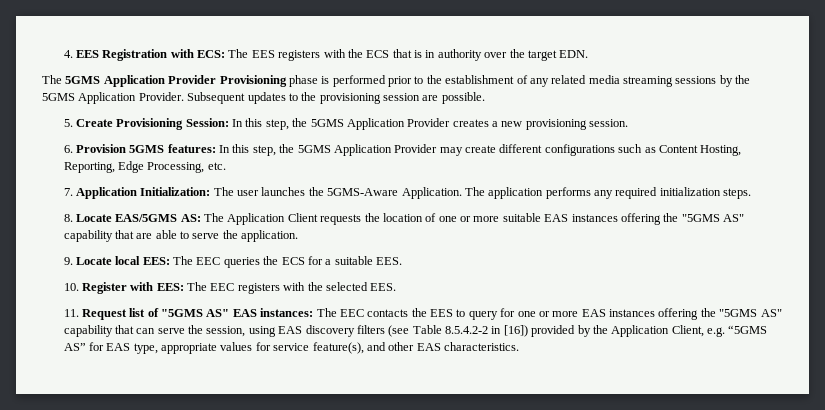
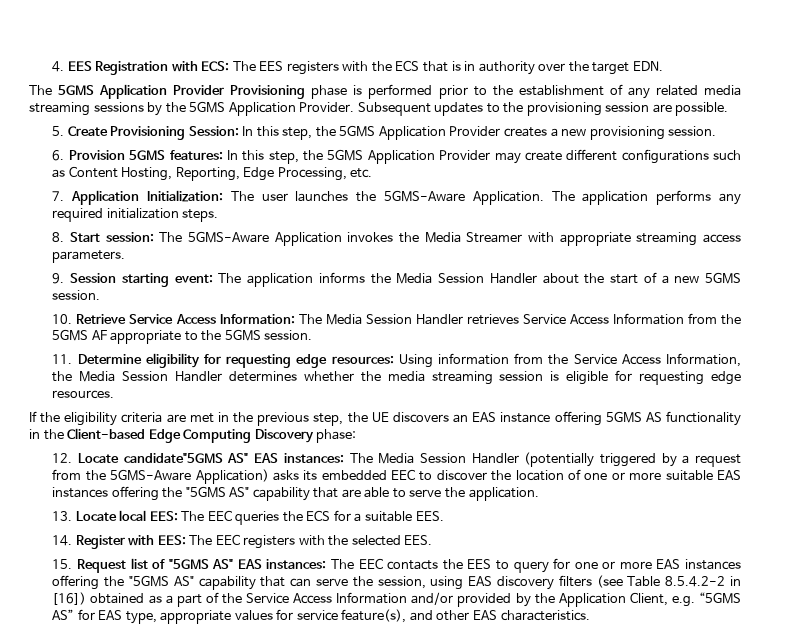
- 8. Locate EAS/5GMS AS: The Application Client requests the location of one or more suitable EAS instances offering the "5GMS AS" capability that are able to serve the application.
+ 8. Start session: The 5GMS-Aware Application invokes the Media Streamer with appropriate streaming access parameters.
+ 9. Session starting event: The application informs the Media Session Handler about the start of a new 5GMS session.
+ 10. Retrieve Service Access Information: The Media Session Handler retrieves Service Access Information from the 5GMS AF appropriate to the 5GMS session.
+ 11. Determine eligibility for requesting edge resources: Using information from the Service Access Information, the Media Session Handler determines whether the media streaming session is eligible for requesting edge resources.
+ If the eligibility criteria are met in the previous step, the UE discovers an EAS instance offering 5GMS AS functionality in the Client-based Edge Computing Discovery phase:
+ 12. Locate candidate"5GMS AS" EAS instances: The Media Session Handler (potentially triggered by a request from the 5GMS-Aware Application) asks its embedded EEC to discover the location of one or more suitable EAS instances offering the "5GMS AS" capability that are able to serve the application.
- 9. Locate local EES: The EEC queries the ECS for a suitable EES.
+ 13. Locate local EES: The EEC queries the ECS for a suitable EES.
- 10. Register with EES: The EEC registers with the selected EES.
+ 14. Register with EES: The EEC registers with the selected EES.
- 11. Request list of "5GMS AS" EAS instances: The EEC contacts the EES to query for one or more EAS instances offering the "5GMS AS" capability that can serve the session, using EAS discovery filters (see Table 8.5.4.2-2 in [16]) provided by the Application Client, e.g. “5GMS AS” for EAS type, appropriate values for service feature(s), and other EAS characteristics.
+ 15. Request list of "5GMS AS" EAS instances: The EEC contacts the EES to query for one or more EAS instances offering the "5GMS AS" capability that can serve the session, using EAS discovery filters (see Table 8.5.4.2-2 in [16]) obtained as a part of the Service Access Information and/or provided by the Application Client, e.g. “5GMS AS” for EAS type, appropriate values for service feature(s), and other EAS characteristics.

